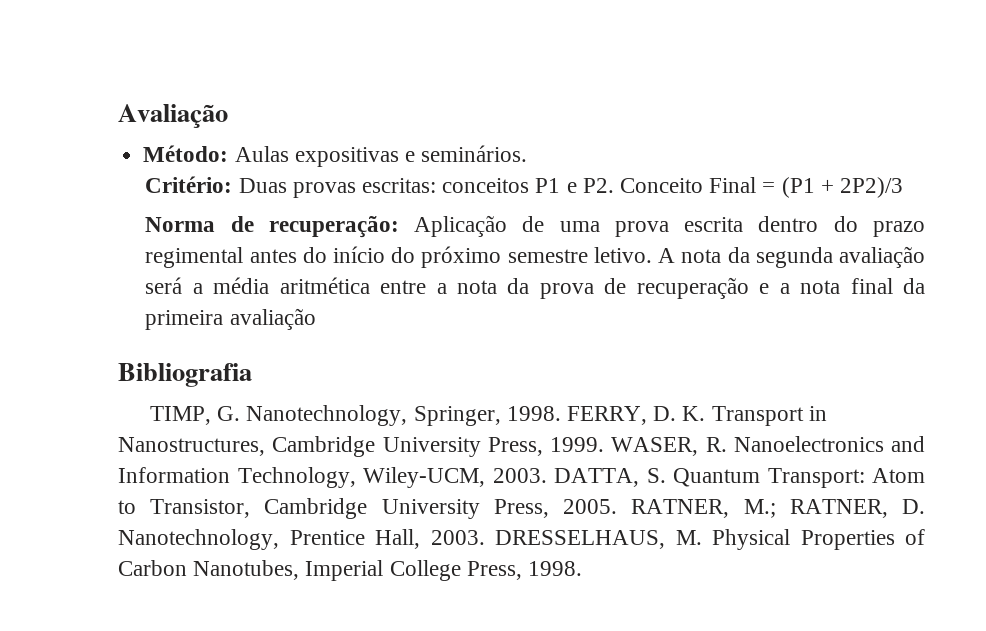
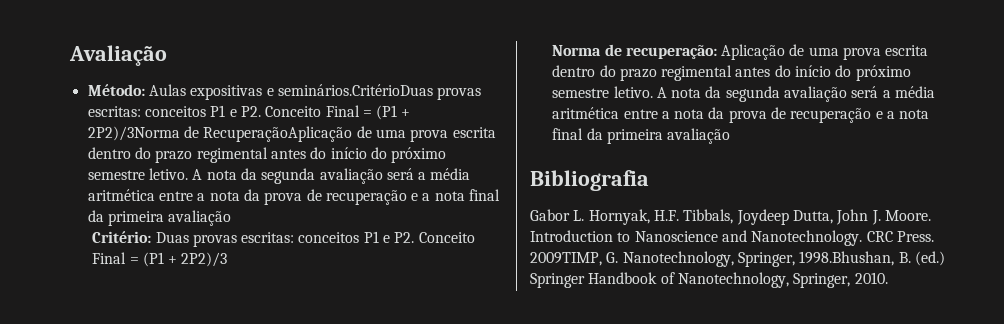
- Método: Aulas expositivas e seminários.
+ Método: Aulas expositivas e seminários.CritérioDuas provas escritas: conceitos P1 e P2. Conceito Final = (P1 + 2P2)/3Norma de RecuperaçãoAplicação de uma prova escrita dentro do prazo regimental antes do início do próximo semestre letivo. A nota da segunda avaliação será a média aritmética entre a nota da prova de recuperação e a nota final da primeira avaliação
- TIMP, G. Nanotechnology, Springer, 1998. FERRY, D. K. Transport in Nanostructures, Cambridge University Press, 1999. WASER, R. Nanoelectronics and Information Technology, Wiley-UCM, 2003. DATTA, S. Quantum Transport: Atom to Transistor, Cambridge University Press, 2005. RATNER, M.; RATNER, D. Nanotechnology, Prentice Hall, 2003. DRESSELHAUS, M. Physical Properties of Carbon Nanotubes, Imperial College Press, 1998.
+ Gabor L. Hornyak, H.F. Tibbals, Joydeep Dutta, John J. Moore. Introduction to Nanoscience and Nanotechnology. CRC Press. 2009TIMP, G. Nanotechnology, Springer, 1998.Bhushan, B. (ed.) Springer Handbook of Nanotechnology, Springer, 2010.

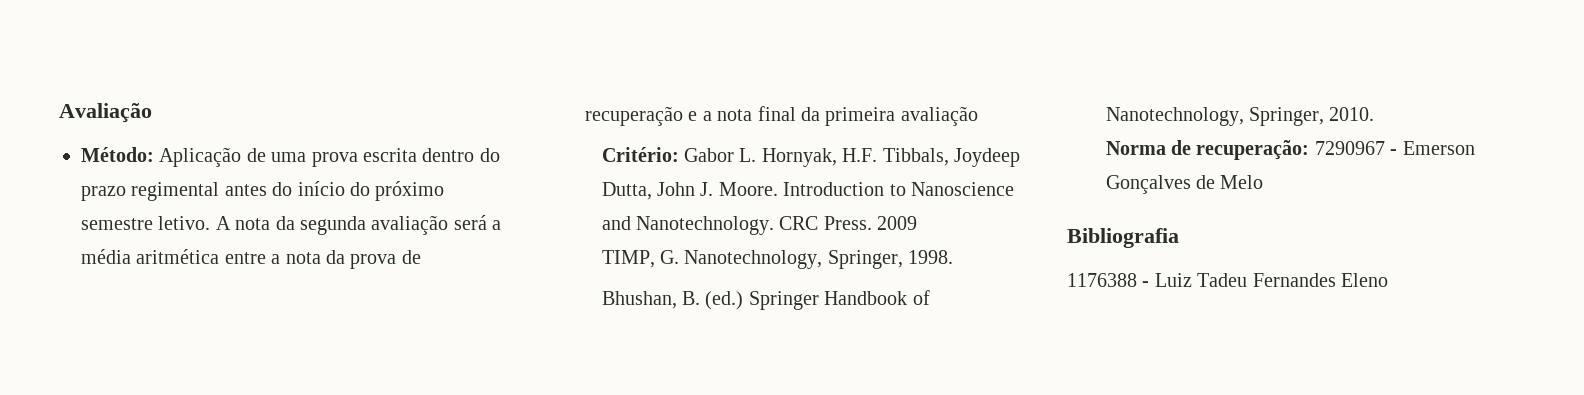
- Método: Aulas expositivas e seminários.CritérioDuas provas escritas: conceitos P1 e P2. Conceito Final = (P1 + 2P2)/3Norma de RecuperaçãoAplicação de uma prova escrita dentro do prazo regimental antes do início do próximo semestre letivo.
+ Método: Aplicação de uma prova escrita dentro do prazo regimental antes do início do próximo semestre letivo.
- Critério: Duas provas escritas: conceitos P1 e P2. Conceito Final = (P1 + 2P2)/3
- Norma de recuperação: Aplicação de uma prova escrita dentro do prazo regimental antes do início do próximo semestre letivo. A nota da segunda avaliação será a média aritmética entre a nota da prova de recuperação e a nota final da primeira avaliação
- Bibliografia
- Gabor L. Hornyak, H.F. Tibbals, Joydeep Dutta, John J. Moore.
+ Critério: Gabor L. Hornyak, H.F. Tibbals, Joydeep Dutta, John J. Moore.
- 2009TIMP, G. Nanotechnology, Springer, 1998.Bhushan, B. (ed.) Springer Handbook of Nanotechnology, Springer, 2010.
+ 2009
+ TIMP, G. Nanotechnology, Springer, 1998.
+ Bhushan, B. (ed.) Springer Handbook of Nanotechnology, Springer, 2010.
+ Norma de recuperação: 7290967 - Emerson Gonçalves de Melo
+ Bibliografia
+ 1176388 - Luiz Tadeu Fernandes Eleno

